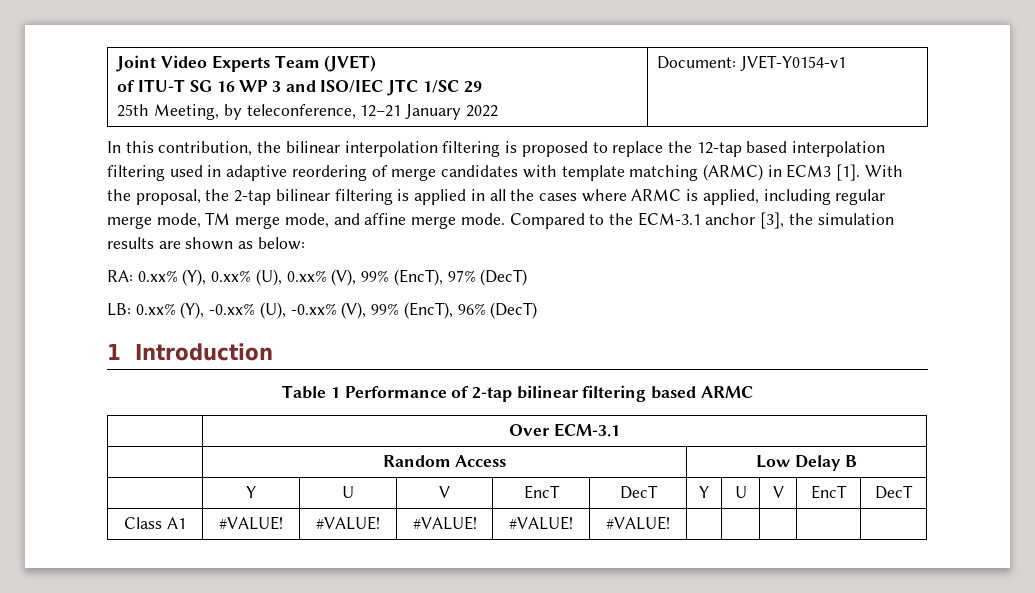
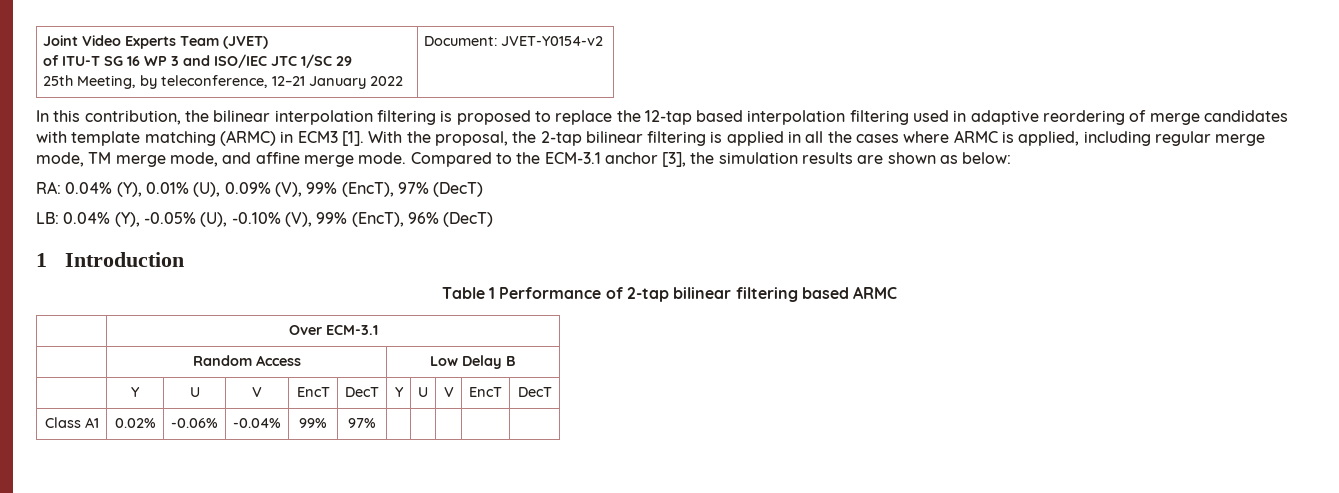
  Joint Video Experts Team (JVET)
  of ITU-T SG 16 WP 3 and ISO/IEC JTC 1/SC 29
- 25th Meeting, by teleconference, 12–21 January 2022 | Document: JVET-Y0154-v1
+ 25th Meeting, by teleconference, 12–21 January 2022 | Document: JVET-Y0154-v2
- RA: 0.xx% (Y), 0.xx% (U), 0.xx% (V), 99% (EncT), 97% (DecT)
+ RA: 0.04% (Y), 0.01% (U), 0.09% (V), 99% (EncT), 97% (DecT)
- LB: 0.xx% (Y), -0.xx% (U), -0.xx% (V), 99% (EncT), 96% (DecT)
+ LB: 0.04% (Y), -0.05% (U), -0.10% (V), 99% (EncT), 96% (DecT)
- Class A1 | #VALUE! | #VALUE! | #VALUE! | #VALUE! | #VALUE! | | | | |
+ Class A1 | 0.02% | -0.06% | -0.04% | 99% | 97% | | | | |

